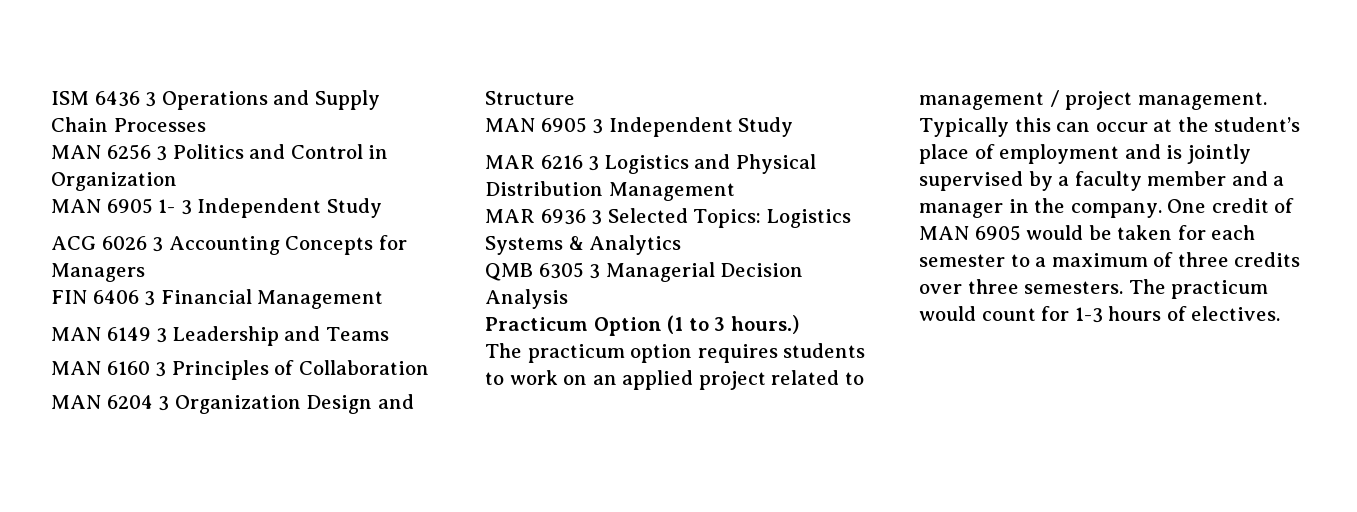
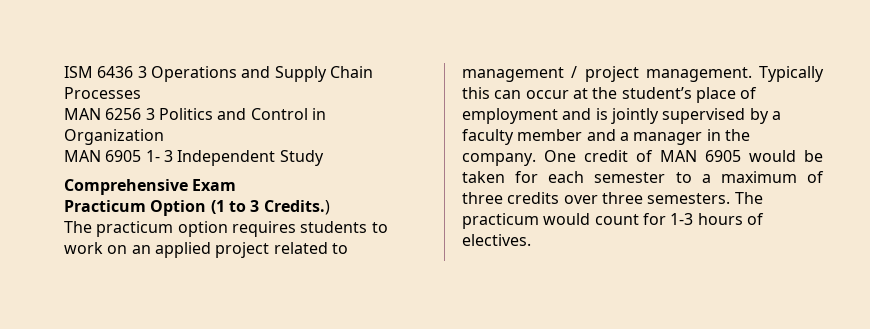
- ACG 6026 3 Accounting Concepts for Managers
- FIN 6406 3 Financial Management
- MAN 6149 3 Leadership and Teams
- MAN 6160 3 Principles of Collaboration
- MAN 6204 3 Organization Design and Structure
- MAN 6905 3 Independent Study
- MAR 6216 3 Logistics and Physical Distribution Management
- MAR 6936 3 Selected Topics: Logistics Systems & Analytics
- QMB 6305 3 Managerial Decision Analysis
+ Comprehensive Exam
- Practicum Option (1 to 3 hours.)
+ Practicum Option (1 to 3 Credits.)

